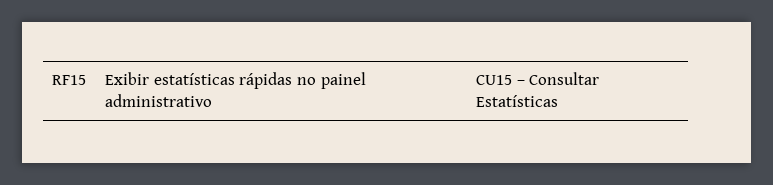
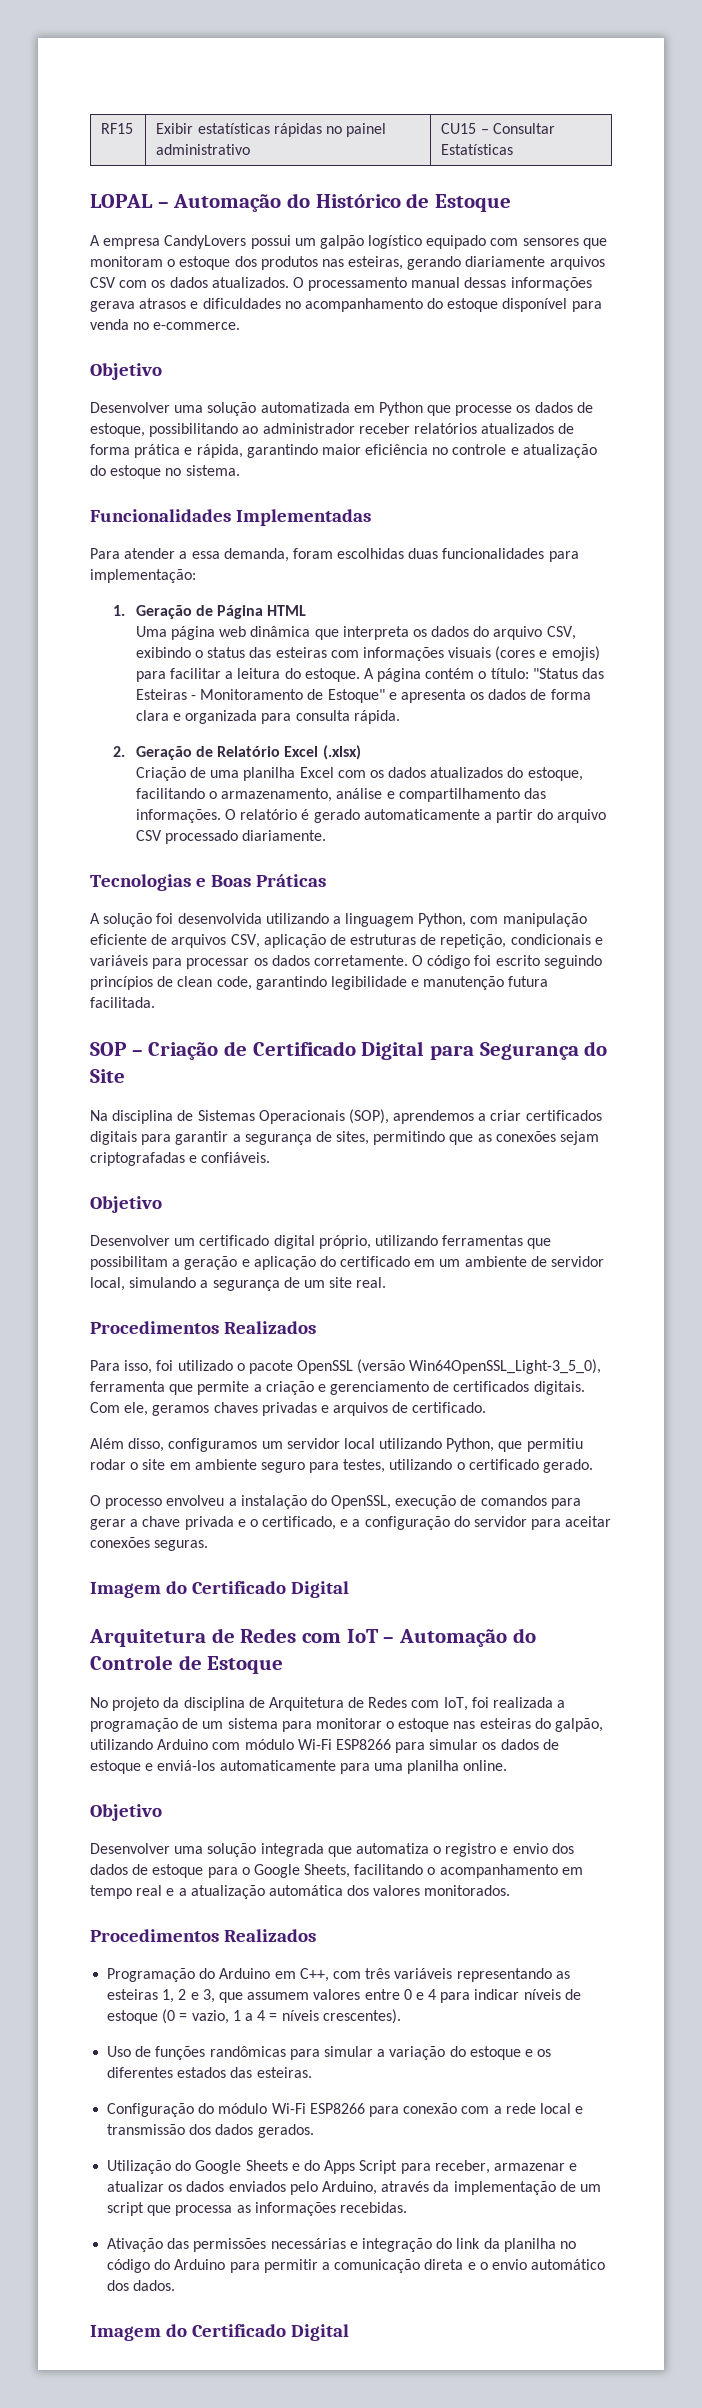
+ LOPAL – Automação do Histórico de Estoque
+ A empresa CandyLovers possui um galpão logístico equipado com sensores que monitoram o estoque dos produtos nas esteiras, gerando diariamente arquivos CSV com os dados atualizados. O processamento manual dessas informações gerava atrasos e dificuldades no acompanhamento do estoque disponível para venda no e-commerce.
+ Objetivo
+ Desenvolver uma solução automatizada em Python que processe os dados de estoque, possibilitando ao administrador receber relatórios atualizados de forma prática e rápida, garantindo maior eficiência no controle e atualização do estoque no sistema.
+ Funcionalidades Implementadas
+ Para atender a essa demanda, foram escolhidas duas funcionalidades para implementação:
+ 1. Geração de Página HTML
+ Uma página web dinâmica que interpreta os dados do arquivo CSV, exibindo o status das esteiras com informações visuais (cores e emojis) para facilitar a leitura do estoque. A página contém o título: "Status das Esteiras - Monitoramento de Estoque" e apresenta os dados de forma clara e organizada para consulta rápida.
+ 2. Geração de Relatório Excel (.xlsx)
+ Criação de uma planilha Excel com os dados atualizados do estoque, facilitando o armazenamento, análise e compartilhamento das informações. O relatório é gerado automaticamente a partir do arquivo CSV processado diariamente.
+ Tecnologias e Boas Práticas
+ A solução foi desenvolvida utilizando a linguagem Python, com manipulação eficiente de arquivos CSV, aplicação de estruturas de repetição, condicionais e variáveis para processar os dados corretamente. O código foi escrito seguindo princípios de clean code, garantindo legibilidade e manutenção futura facilitada.
+ SOP – Criação de Certificado Digital para Segurança do Site
+ Na disciplina de Sistemas Operacionais (SOP), aprendemos a criar certificados digitais para garantir a segurança de sites, permitindo que as conexões sejam criptografadas e confiáveis.
+ Objetivo
+ Desenvolver um certificado digital próprio, utilizando ferramentas que possibilitam a geração e aplicação do certificado em um ambiente de servidor local, simulando a segurança de um site real.
+ Procedimentos Realizados
+ Para isso, foi utilizado o pacote OpenSSL (versão Win64OpenSSL_Light-3_5_0), ferramenta que permite a criação e gerenciamento de certificados digitais. Com ele, geramos chaves privadas e arquivos de certificado.
+ Além disso, configuramos um servidor local utilizando Python, que permitiu rodar o site em ambiente seguro para testes, utilizando o certificado gerado.
+ O processo envolveu a instalação do OpenSSL, execução de comandos para gerar a chave privada e o certificado, e a configuração do servidor para aceitar conexões seguras.
+ Imagem do Certificado Digital
+ Arquitetura de Redes com IoT – Automação do Controle de Estoque
+ No projeto da disciplina de Arquitetura de Redes com IoT, foi realizada a programação de um sistema para monitorar o estoque nas esteiras do galpão, utilizando Arduino com módulo Wi-Fi ESP8266 para simular os dados de estoque e enviá-los automaticamente para uma planilha online.
+ Objetivo
+ Desenvolver uma solução integrada que automatiza o registro e envio dos dados de estoque para o Google Sheets, facilitando o acompanhamento em tempo real e a atualização automática dos valores monitorados.
+ Procedimentos Realizados
+ Programação do Arduino em C++, com três variáveis representando as esteiras 1, 2 e 3, que assumem valores entre 0 e 4 para indicar níveis de estoque (0 = vazio, 1 a 4 = níveis crescentes).
+ Uso de funções randômicas para simular a variação do estoque e os diferentes estados das esteiras.
+ Configuração do módulo Wi-Fi ESP8266 para conexão com a rede local e transmissão dos dados gerados.
+ Utilização do Google Sheets e do Apps Script para receber, armazenar e atualizar os dados enviados pelo Arduino, através da implementação de um script que processa as informações recebidas.
+ Ativação das permissões necessárias e integração do link da planilha no código do Arduino para permitir a comunicação direta e o envio automático dos dados.
+ Imagem do Certificado Digital

